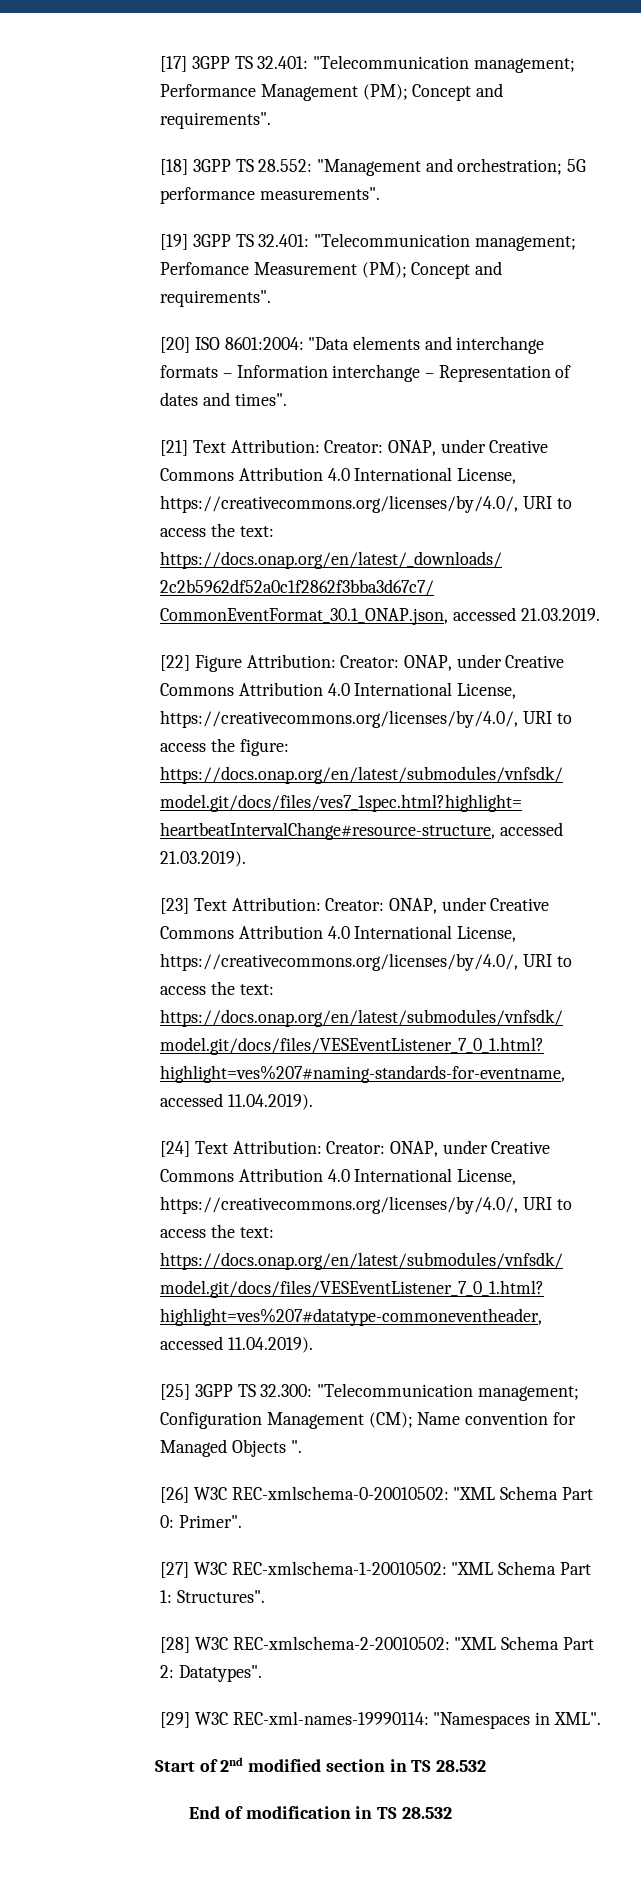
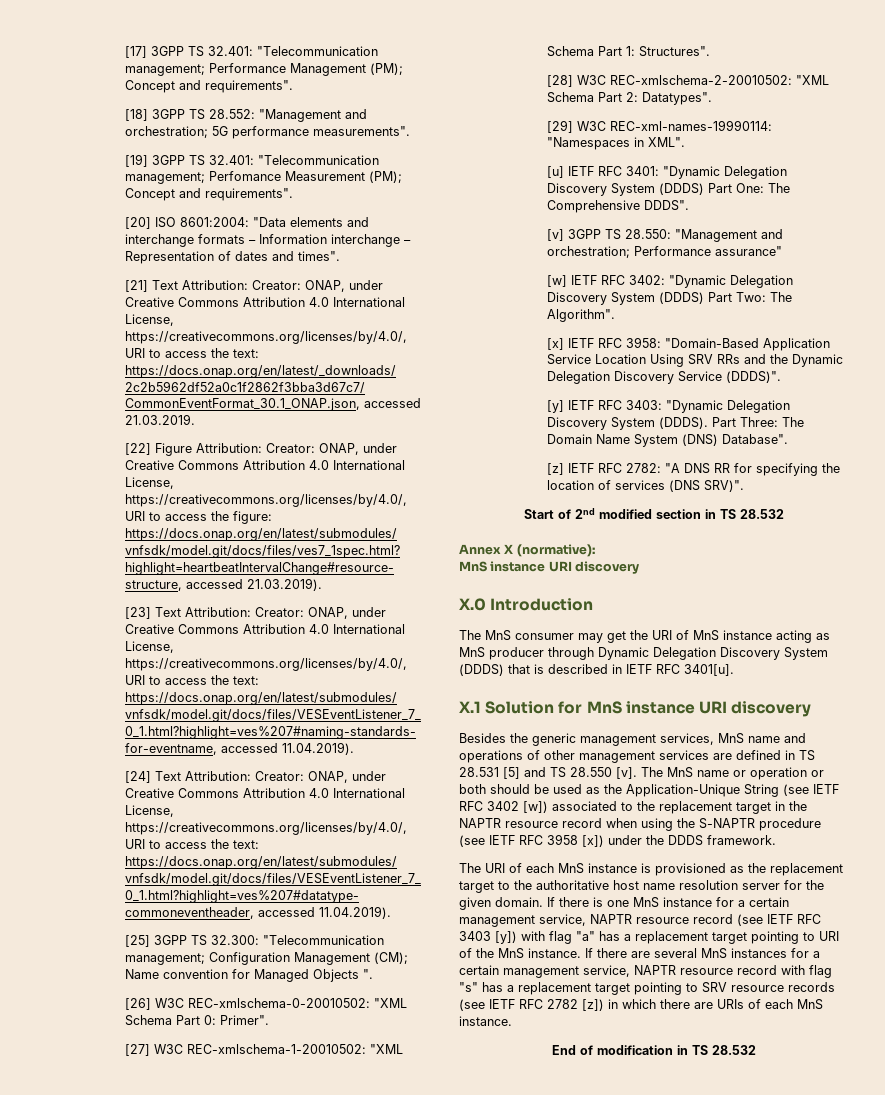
+ [u] IETF RFC 3401: "Dynamic Delegation Discovery System (DDDS) Part One: The Comprehensive DDDS".
+ [v] 3GPP TS 28.550: "Management and orchestration; Performance assurance"
+ [w] IETF RFC 3402: "Dynamic Delegation Discovery System (DDDS) Part Two: The Algorithm".
+ [x] IETF RFC 3958: "Domain-Based Application Service Location Using SRV RRs and the Dynamic Delegation Discovery Service (DDDS)".
+ [y] IETF RFC 3403: "Dynamic Delegation Discovery System (DDDS). Part Three: The Domain Name System (DNS) Database".
+ [z] IETF RFC 2782: "A DNS RR for specifying the location of services (DNS SRV)".
+ Annex X (normative):
+ MnS instance URI discovery
+ X.0 Introduction
+ The MnS consumer may get the URI of MnS instance acting as MnS producer through Dynamic Delegation Discovery System (DDDS) that is described in IETF RFC 3401[u].
+ X.1 Solution for MnS instance URI discovery
+ Besides the generic management services, MnS name and operations of other management services are defined in TS 28.531 [5] and TS 28.550 [v]. The MnS name or operation or both should be used as the Application-Unique String (see IETF RFC 3402 [w]) associated to the replacement target in the NAPTR resource record when using the S-NAPTR procedure (see IETF RFC 3958 [x]) under the DDDS framework.
+ The URI of each MnS instance is provisioned as the replacement target to the authoritative host name resolution server for the given domain. If there is one MnS instance for a certain management service, NAPTR resource record (see IETF RFC 3403 [y]) with flag "a" has a replacement target pointing to URI of the MnS instance. If there are several MnS instances for a certain management service, NAPTR resource record with flag "s" has a replacement target pointing to SRV resource records (see IETF RFC 2782 [z]) in which there are URIs of each MnS instance.

